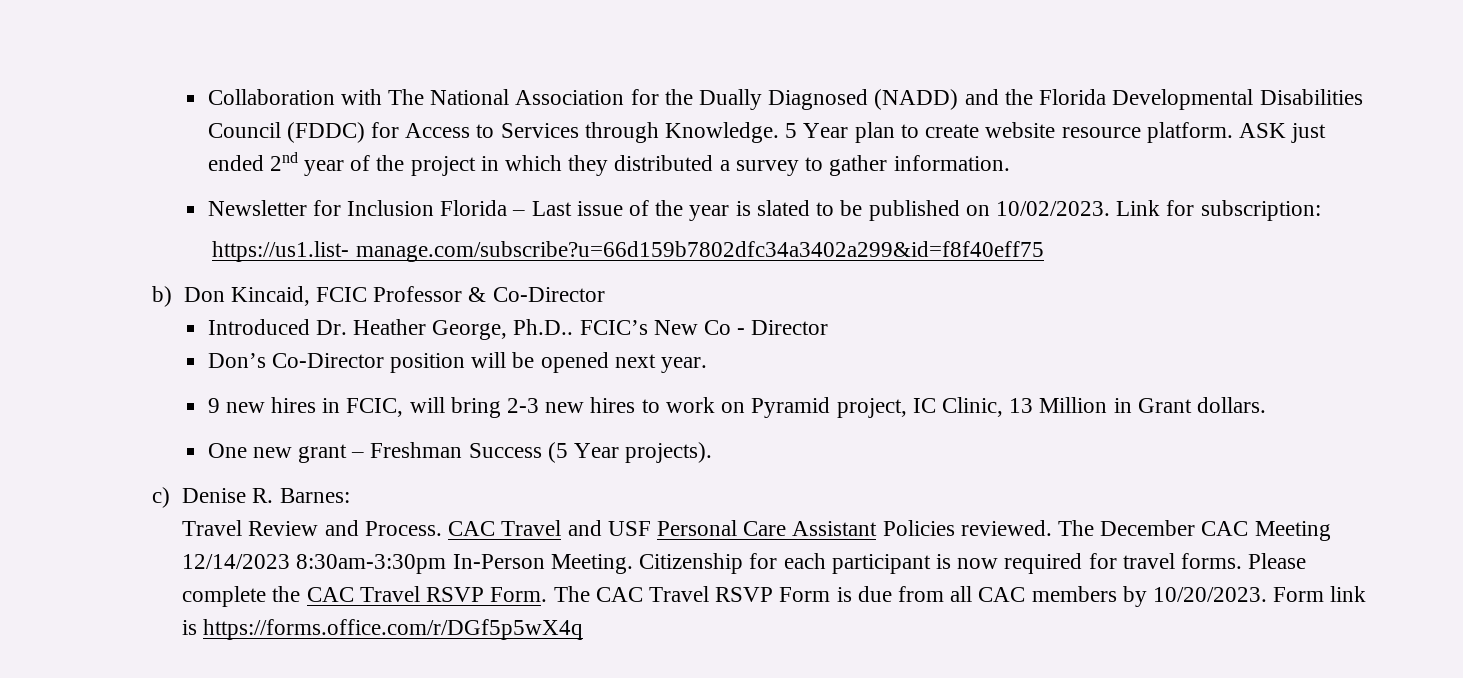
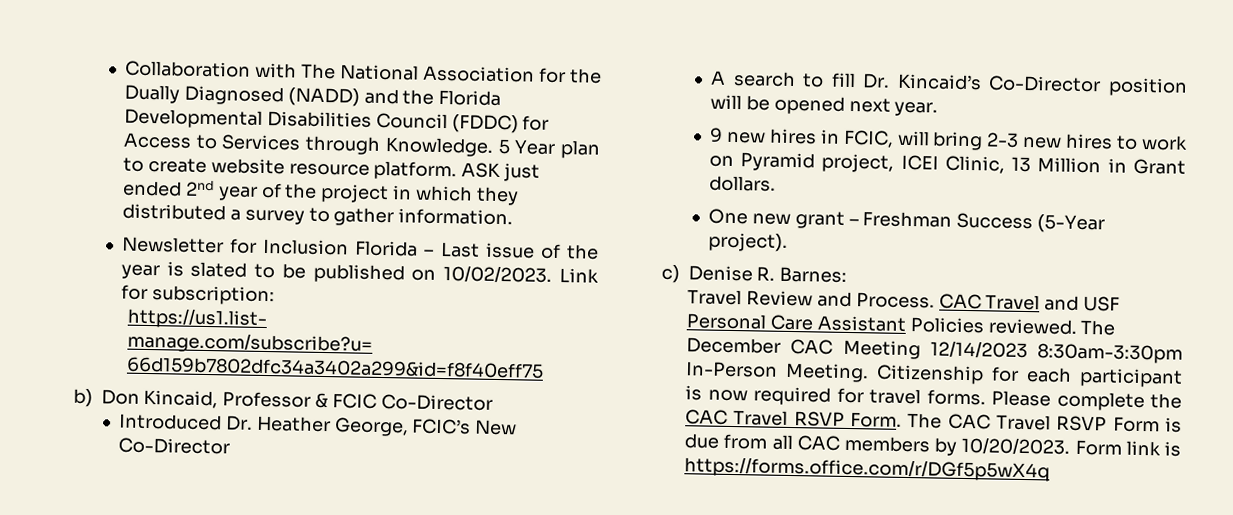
- b) Don Kincaid, FCIC Professor & Co-Director
+ b) Don Kincaid, Professor & FCIC Co-Director
- Introduced Dr. Heather George, Ph.D.. FCIC’s New Co - Director
- Don’s Co-Director position will be opened next year.
+ Introduced Dr. Heather George, FCIC’s New Co-Director
+ A search to fill Dr. Kincaid’s Co-Director position will be opened next year.
- 9 new hires in FCIC, will bring 2-3 new hires to work on Pyramid project, IC Clinic, 13 Million in Grant dollars.
+ 9 new hires in FCIC, will bring 2-3 new hires to work on Pyramid project, ICEI Clinic, 13 Million in Grant dollars.
- One new grant – Freshman Success (5 Year projects).
+ One new grant – Freshman Success (5-Year project).

